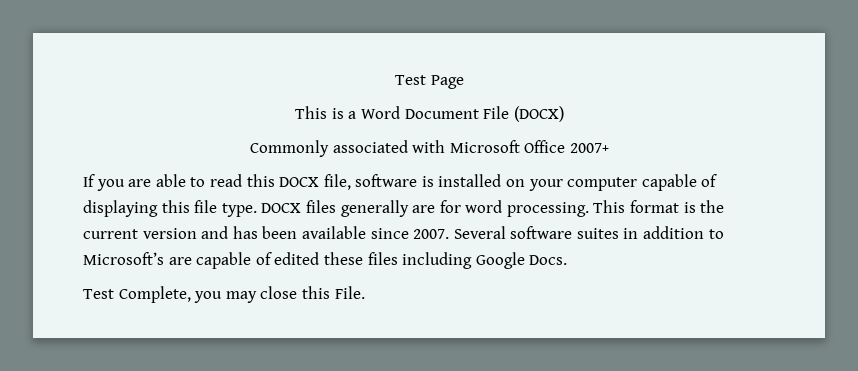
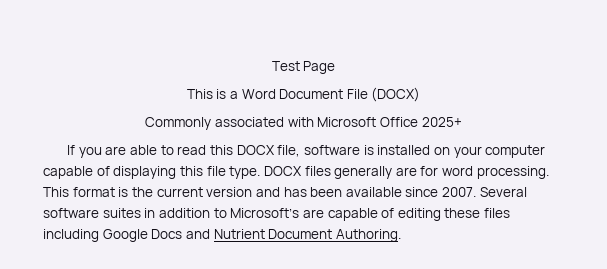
- Commonly associated with Microsoft Office 2007+
+ Commonly associated with Microsoft Office 2025+
- Several software suites in addition to Microsoft’s are capable of edited these files including Google Docs.
- Test Complete, you may close this File.
+ Several software suites in addition to Microsoft’s are capable of editing these files including Google Docs and Nutrient Document Authoring.

